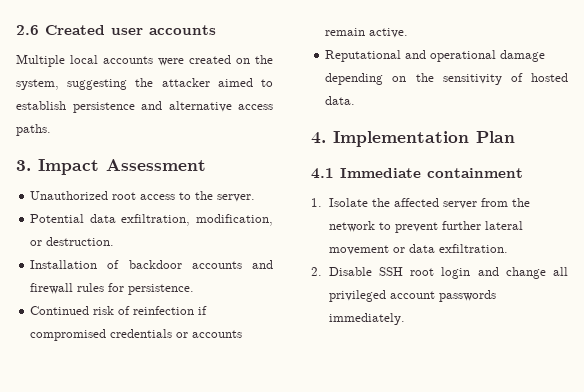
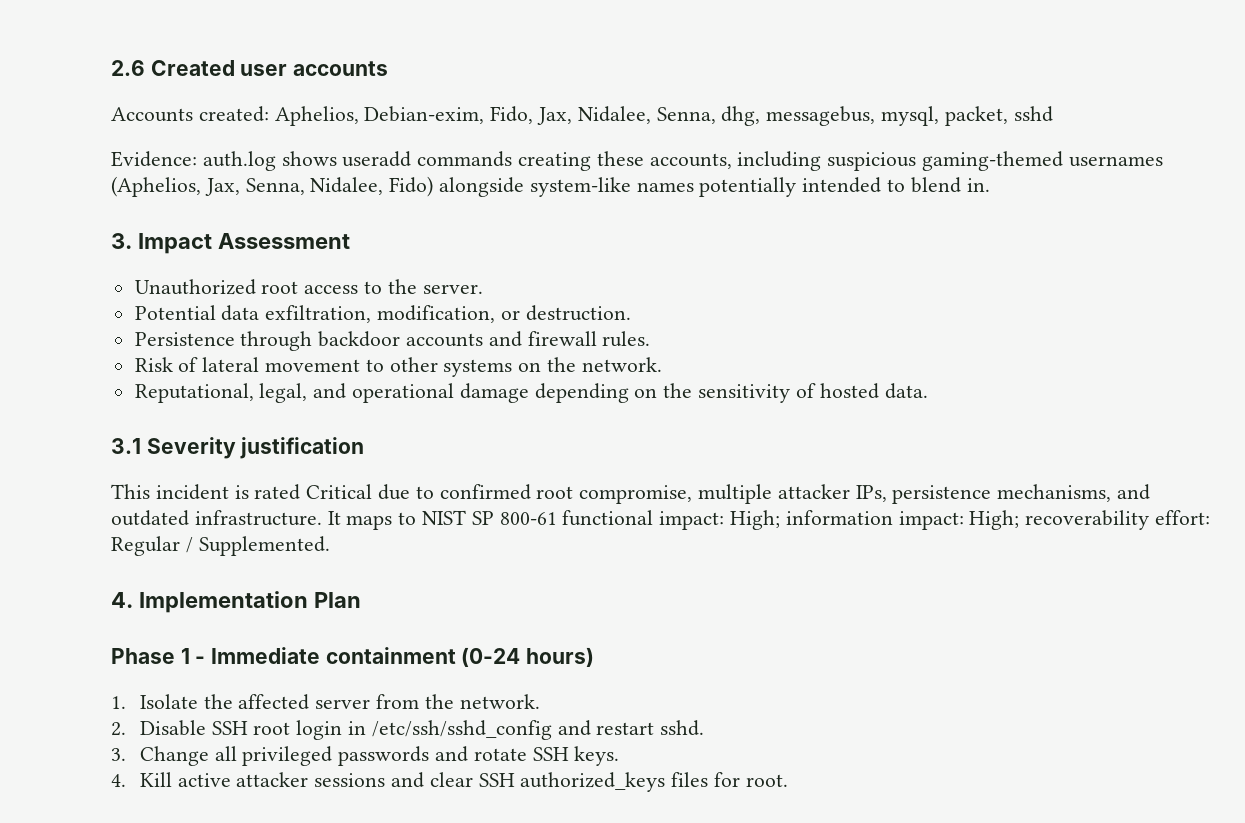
- Multiple local accounts were created on the system, suggesting the attacker aimed to establish persistence and alternative access paths.
+ Accounts created: Aphelios, Debian-exim, Fido, Jax, Nidalee, Senna, dhg, messagebus, mysql, packet, sshd
+ Evidence: auth.log shows useradd commands creating these accounts, including suspicious gaming-themed usernames (Aphelios, Jax, Senna, Nidalee, Fido) alongside system-like names potentially intended to blend in.
- Installation of backdoor accounts and firewall rules for persistence.
- Continued risk of reinfection if compromised credentials or accounts remain active.
- Reputational and operational damage depending on the sensitivity of hosted data.
+ Persistence through backdoor accounts and firewall rules.
+ Risk of lateral movement to other systems on the network.
+ Reputational, legal, and operational damage depending on the sensitivity of hosted data.
+ 3.1 Severity justification
+ This incident is rated Critical due to confirmed root compromise, multiple attacker IPs, persistence mechanisms, and outdated infrastructure. It maps to NIST SP 800-61 functional impact: High; information impact: High; recoverability effort: Regular / Supplemented.
- 4.1 Immediate containment
+ Phase 1 - Immediate containment (0-24 hours)
- 1. Isolate the affected server from the network to prevent further lateral movement or data exfiltration.
+ 1. Isolate the affected server from the network.
- 2. Disable SSH root login and change all privileged account passwords immediately.
+ 2. Disable SSH root login in /etc/ssh/sshd_config and restart sshd.
+ 3. Change all privileged passwords and rotate SSH keys.
+ 4. Kill active attacker sessions and clear SSH authorized_keys files for root.

